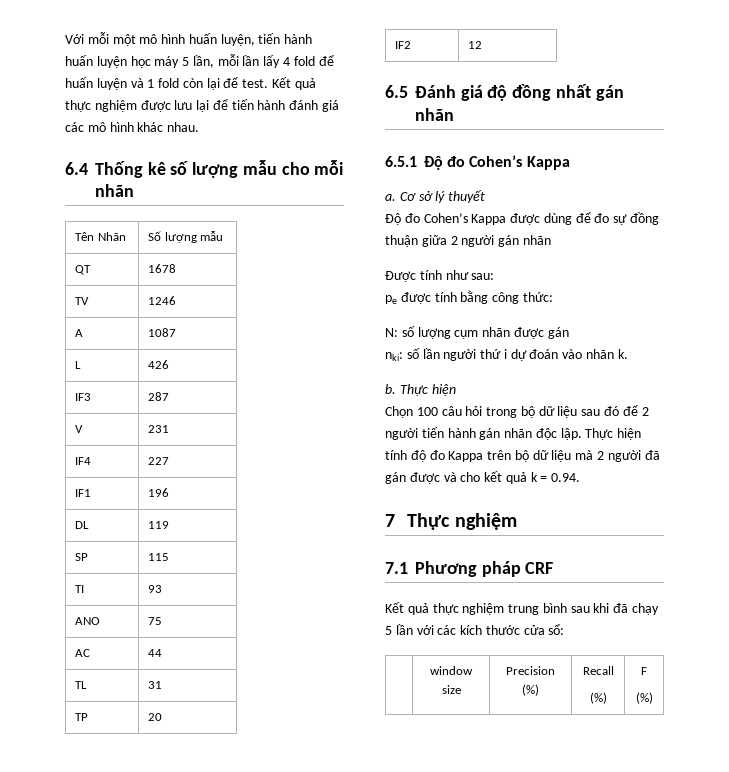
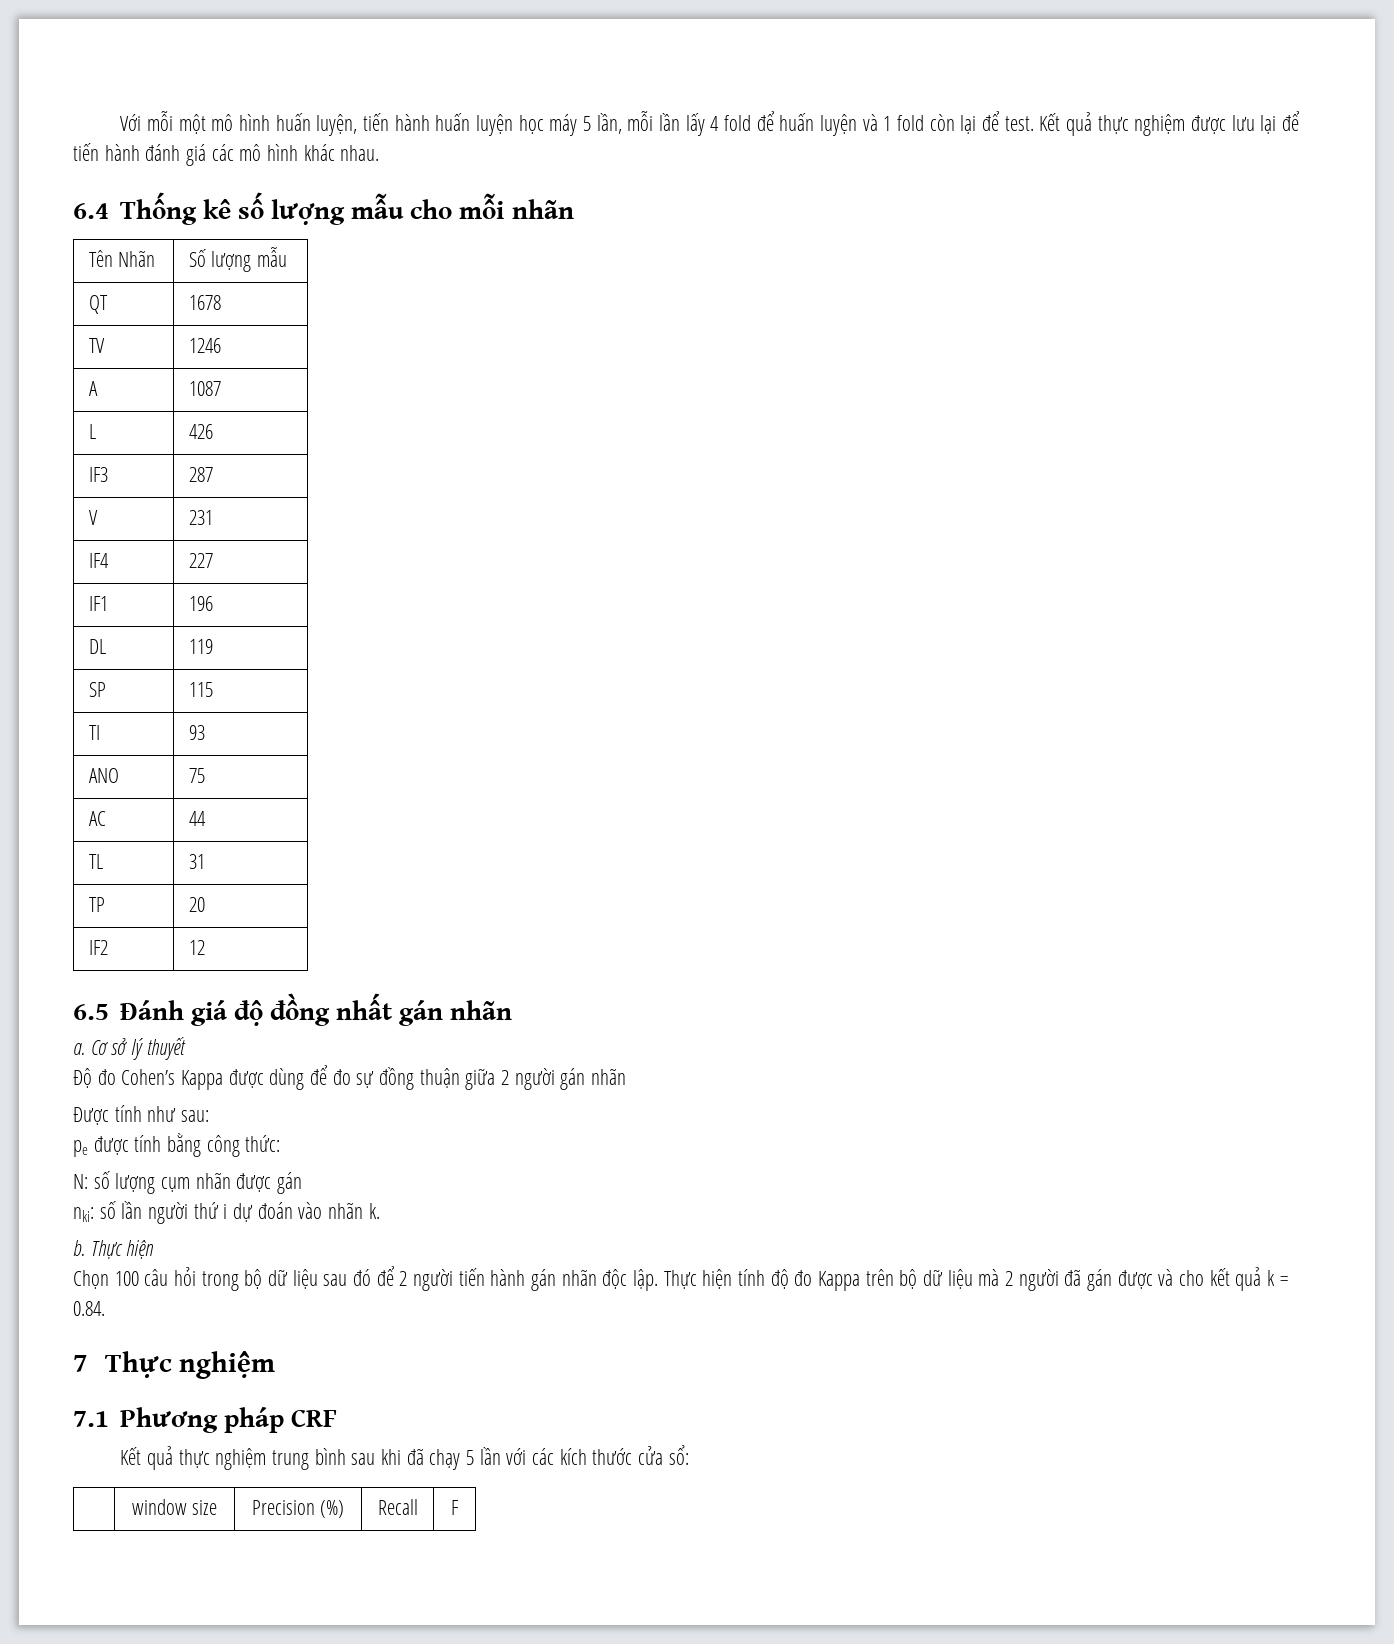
- 6.5.1 Độ đo Cohen’s Kappa
- Thực hiện tính độ đo Kappa trên bộ dữ liệu mà 2 người đã gán được và cho kết quả k = 0.94.
+ Thực hiện tính độ đo Kappa trên bộ dữ liệu mà 2 người đã gán được và cho kết quả k = 0.84.
- | window size | Precision (%) | Recall
- (%) | F
- (%)
+ | window size | Precision (%) | Recall | F

